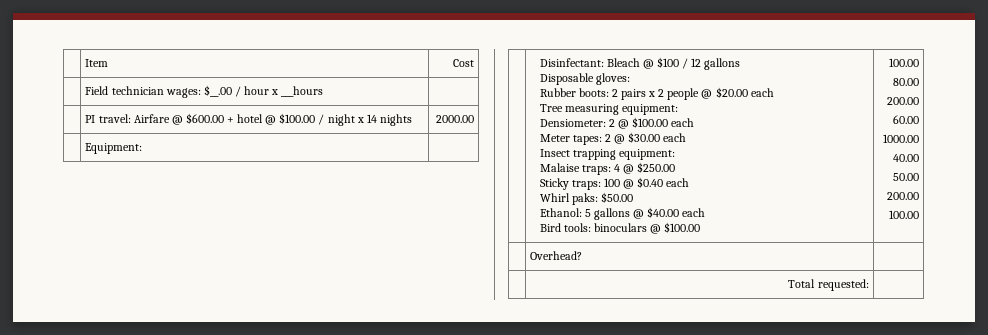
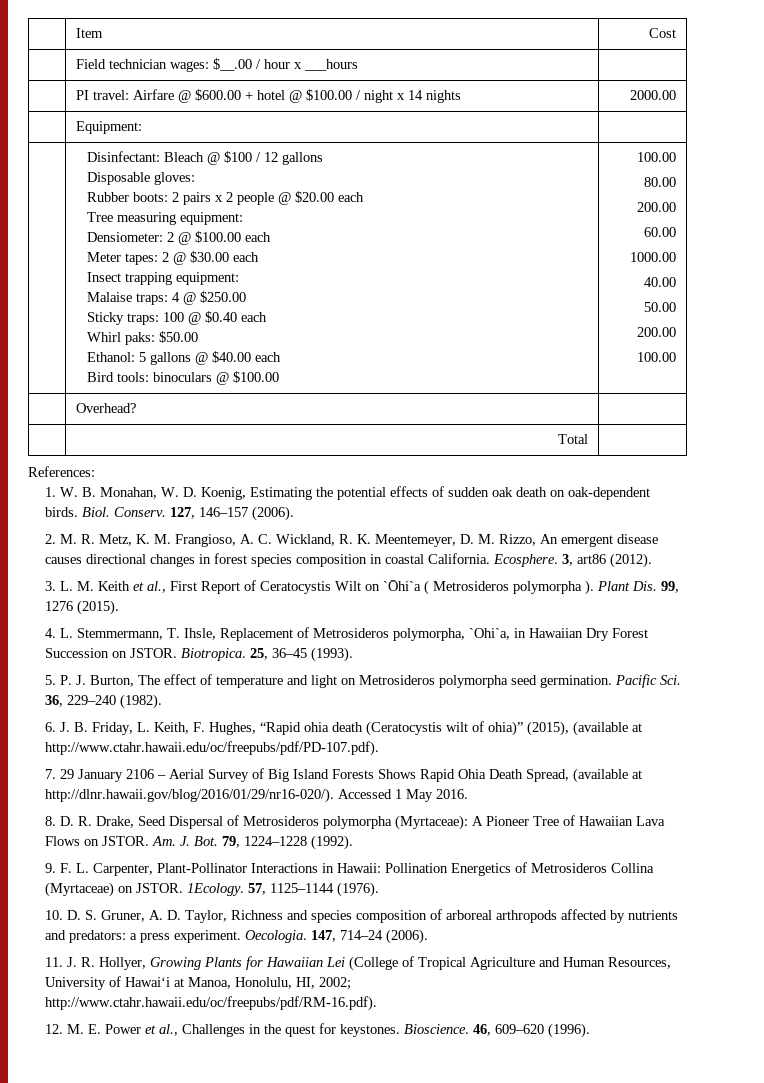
- | Total requested: |
+ | Total |
+ References:
+ 1. W. B. Monahan, W. D. Koenig, Estimating the potential effects of sudden oak death on oak-dependent birds. Biol. Conserv. 127, 146–157 (2006).
+ 2. M. R. Metz, K. M. Frangioso, A. C. Wickland, R. K. Meentemeyer, D. M. Rizzo, An emergent disease causes directional changes in forest species composition in coastal California. Ecosphere. 3, art86 (2012).
+ 3. L. M. Keith et al., First Report of Ceratocystis Wilt on ˋŌhiˋa ( Metrosideros polymorpha ). Plant Dis. 99, 1276 (2015).
+ 4. L. Stemmermann, T. Ihsle, Replacement of Metrosideros polymorpha, `Ohi`a, in Hawaiian Dry Forest Succession on JSTOR. Biotropica. 25, 36–45 (1993).
+ 5. P. J. Burton, The effect of temperature and light on Metrosideros polymorpha seed germination. Pacific Sci. 36, 229–240 (1982).
+ 6. J. B. Friday, L. Keith, F. Hughes, “Rapid ohia death (Ceratocystis wilt of ohia)” (2015), (available at http://www.ctahr.hawaii.edu/oc/freepubs/pdf/PD-107.pdf).
+ 7. 29 January 2106 – Aerial Survey of Big Island Forests Shows Rapid Ohia Death Spread, (available at http://dlnr.hawaii.gov/blog/2016/01/29/nr16-020/). Accessed 1 May 2016.
+ 8. D. R. Drake, Seed Dispersal of Metrosideros polymorpha (Myrtaceae): A Pioneer Tree of Hawaiian Lava Flows on JSTOR. Am. J. Bot. 79, 1224–1228 (1992).
+ 9. F. L. Carpenter, Plant-Pollinator Interactions in Hawaii: Pollination Energetics of Metrosideros Collina (Myrtaceae) on JSTOR. 1Ecology. 57, 1125–1144 (1976).
+ 10. D. S. Gruner, A. D. Taylor, Richness and species composition of arboreal arthropods affected by nutrients and predators: a press experiment. Oecologia. 147, 714–24 (2006).
+ 11. J. R. Hollyer, Growing Plants for Hawaiian Lei (College of Tropical Agriculture and Human Resources, University of Hawai‘i at Manoa, Honolulu, HI, 2002; http://www.ctahr.hawaii.edu/oc/freepubs/pdf/RM-16.pdf).
+ 12. M. E. Power et al., Challenges in the quest for keystones. Bioscience. 46, 609–620 (1996).

